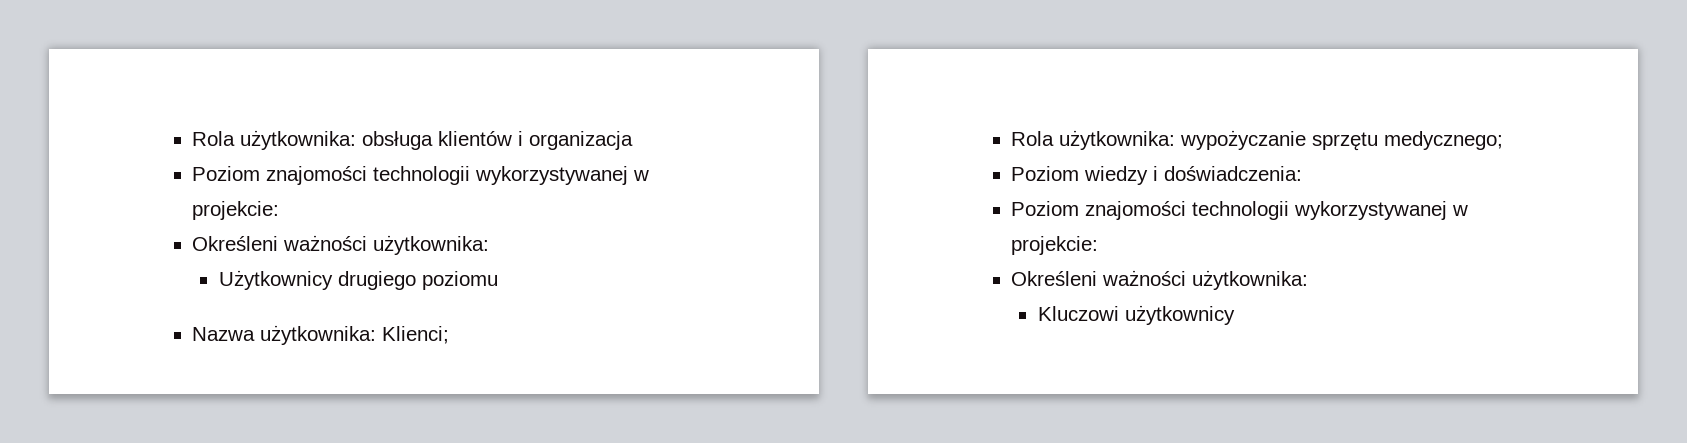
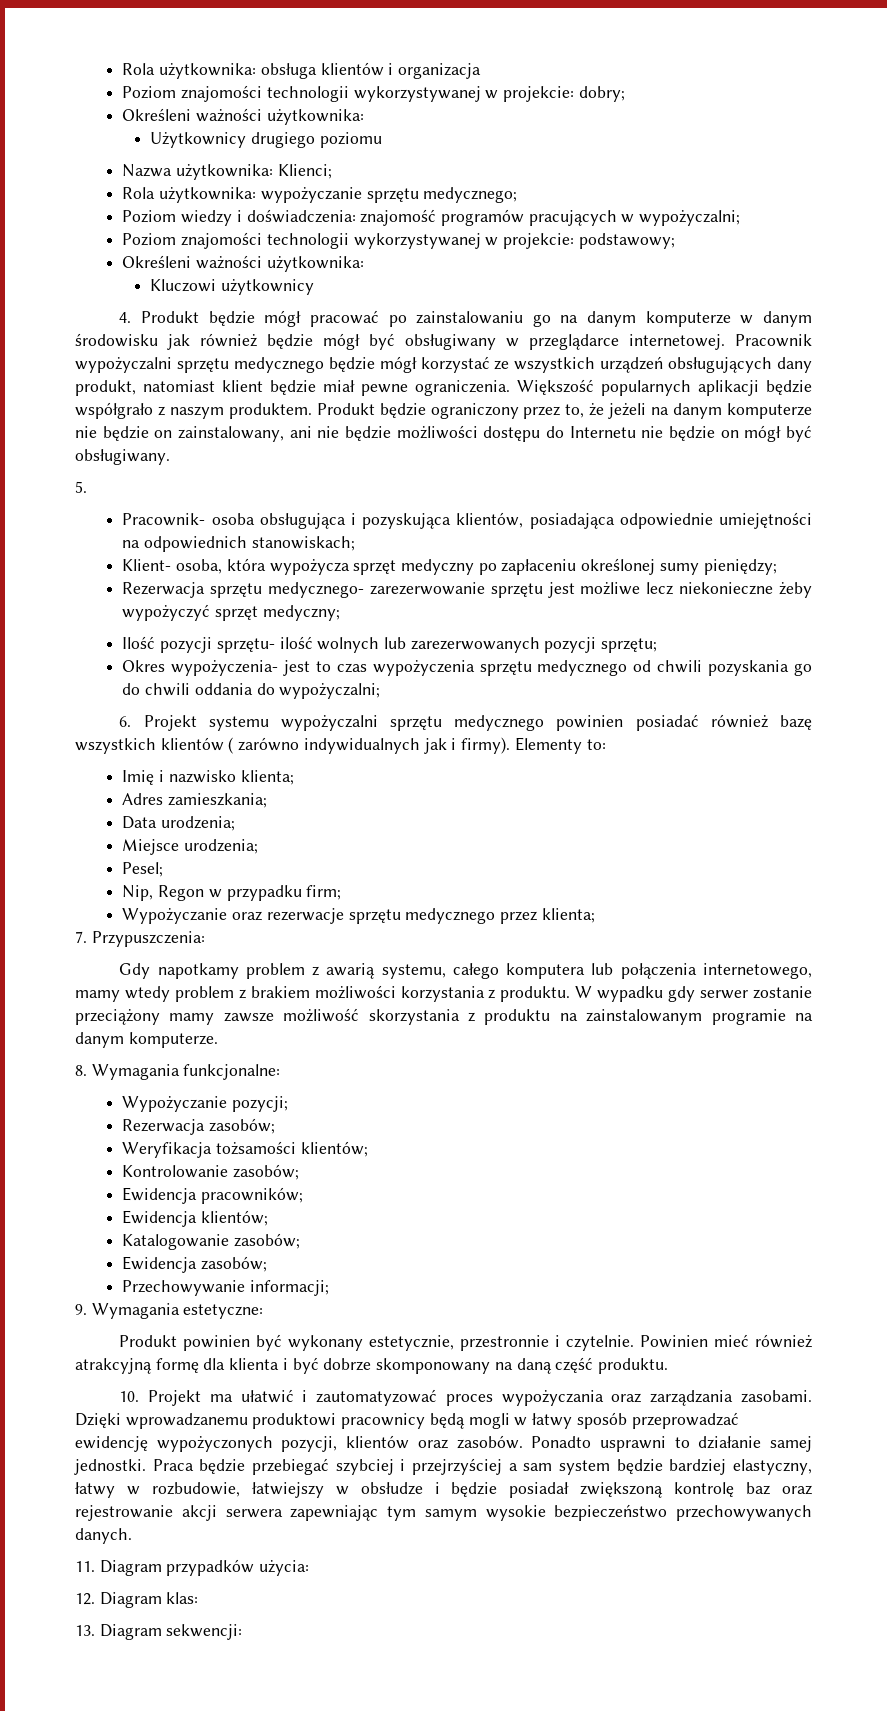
  Rola użytkownika: obsługa klientów i organizacja
- Poziom znajomości technologii wykorzystywanej w projekcie:
+ Poziom znajomości technologii wykorzystywanej w projekcie: dobry;
- Poziom wiedzy i doświadczenia:
- Poziom znajomości technologii wykorzystywanej w projekcie:
+ Poziom wiedzy i doświadczenia: znajomość programów pracujących w wypożyczalni;
+ Poziom znajomości technologii wykorzystywanej w projekcie: podstawowy;
+ 4. Produkt będzie mógł pracować po zainstalowaniu go na danym komputerze w danym środowisku jak również będzie mógł być obsługiwany w przeglądarce internetowej. Pracownik wypożyczalni sprzętu medycznego będzie mógł korzystać ze wszystkich urządzeń obsługujących dany produkt, natomiast klient będzie miał pewne ograniczenia. Większość popularnych aplikacji będzie współgrało z naszym produktem. Produkt będzie ograniczony przez to, że jeżeli na danym komputerze nie będzie on zainstalowany, ani nie będzie możliwości dostępu do Internetu nie będzie on mógł być obsługiwany.
+ 5.
+ Pracownik- osoba obsługująca i pozyskująca klientów, posiadająca odpowiednie umiejętności na odpowiednich stanowiskach;
+ Klient- osoba, która wypożycza sprzęt medyczny po zapłaceniu określonej sumy pieniędzy;
+ Rezerwacja sprzętu medycznego- zarezerwowanie sprzętu jest możliwe lecz niekonieczne żeby wypożyczyć sprzęt medyczny;
+ Ilość pozycji sprzętu- ilość wolnych lub zarezerwowanych pozycji sprzętu;
+ Okres wypożyczenia- jest to czas wypożyczenia sprzętu medycznego od chwili pozyskania go do chwili oddania do wypożyczalni;
+ 6. Projekt systemu wypożyczalni sprzętu medycznego powinien posiadać również bazę wszystkich klientów ( zarówno indywidualnych jak i firmy). Elementy to:
+ Imię i nazwisko klienta;
+ Adres zamieszkania;
+ Data urodzenia;
+ Miejsce urodzenia;
+ Pesel;
+ Nip, Regon w przypadku firm;
+ Wypożyczanie oraz rezerwacje sprzętu medycznego przez klienta;
+ 7. Przypuszczenia:
+ Gdy napotkamy problem z awarią systemu, całego komputera lub połączenia internetowego, mamy wtedy problem z brakiem możliwości korzystania z produktu. W wypadku gdy serwer zostanie przeciążony mamy zawsze możliwość skorzystania z produktu na zainstalowanym programie na danym komputerze.
+ 8. Wymagania funkcjonalne:
+ Wypożyczanie pozycji;
+ Rezerwacja zasobów;
+ Weryfikacja tożsamości klientów;
+ Kontrolowanie zasobów;
+ Ewidencja pracowników;
+ Ewidencja klientów;
+ Katalogowanie zasobów;
+ Ewidencja zasobów;
+ Przechowywanie informacji;
+ 9. Wymagania estetyczne:
+ Produkt powinien być wykonany estetycznie, przestronnie i czytelnie. Powinien mieć również atrakcyjną formę dla klienta i być dobrze skomponowany na daną część produktu.
+ 10. Projekt ma ułatwić i zautomatyzować proces wypożyczania oraz zarządzania zasobami. Dzięki wprowadzanemu produktowi pracownicy będą mogli w łatwy sposób przeprowadzać ewidencję wypożyczonych pozycji, klientów oraz zasobów. Ponadto usprawni to działanie samej jednostki. Praca będzie przebiegać szybciej i przejrzyściej a sam system będzie bardziej elastyczny, łatwy w rozbudowie, łatwiejszy w obsłudze i będzie posiadał zwiększoną kontrolę baz oraz rejestrowanie akcji serwera zapewniając tym samym wysokie bezpieczeństwo przechowywanych danych.
+ 11. Diagram przypadków użycia:
+ 12. Diagram klas:
+ 13. Diagram sekwencji:

